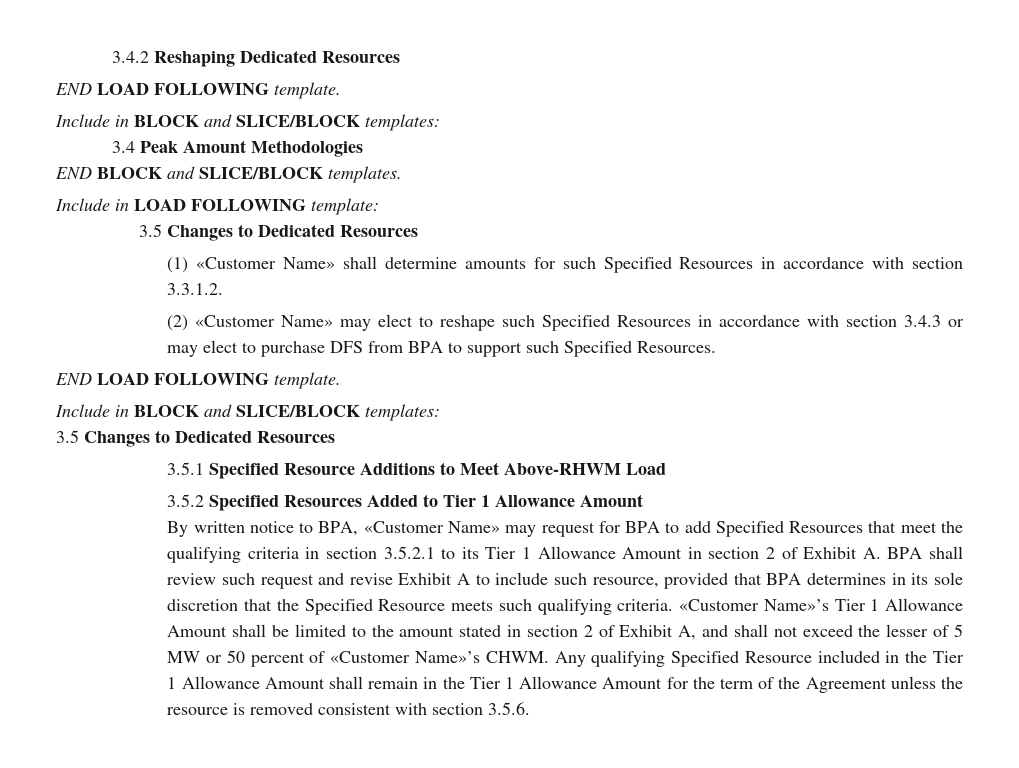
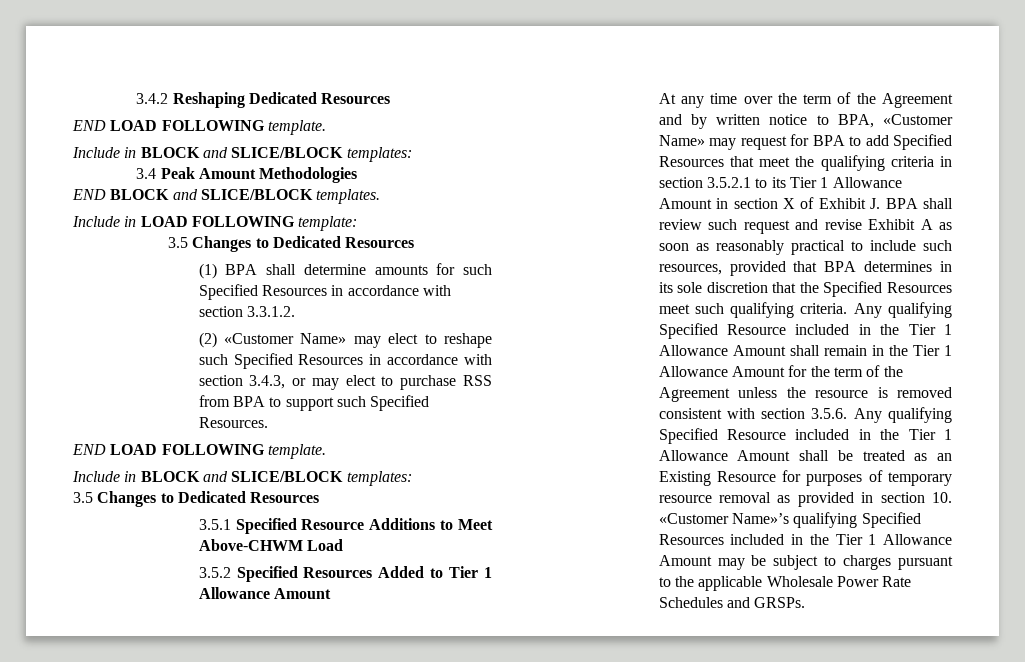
- (1) «Customer Name» shall determine amounts for such Specified Resources in accordance with section 3.3.1.2.
+ (1) BPA shall determine amounts for such Specified Resources in accordance with section 3.3.1.2.
- (2) «Customer Name» may elect to reshape such Specified Resources in accordance with section 3.4.3 or may elect to purchase DFS from BPA to support such Specified Resources.
+ (2) «Customer Name» may elect to reshape such Specified Resources in accordance with section 3.4.3, or may elect to purchase RSS from BPA to support such Specified Resources.
- 3.5.1 Specified Resource Additions to Meet Above-RHWM Load
+ 3.5.1 Specified Resource Additions to Meet Above-CHWM Load
- By written notice to BPA, «Customer Name» may request for BPA to add Specified Resources that meet the qualifying criteria in section 3.5.2.1 to its Tier 1 Allowance Amount in section 2 of Exhibit A. BPA shall review such request and revise Exhibit A to include such resource, provided that BPA determines in its sole discretion that the Specified Resource meets such qualifying criteria.
+ At any time over the term of the Agreement and by written notice to BPA, «Customer Name» may request for BPA to add Specified Resources that meet the qualifying criteria in section 3.5.2.1 to its Tier 1 Allowance Amount in section X of Exhibit J. BPA shall review such request and revise Exhibit A as soon as reasonably practical to include such resources, provided that BPA determines in its sole discretion that the Specified Resources meet such qualifying criteria.
- «Customer Name»’s Tier 1 Allowance Amount shall be limited to the amount stated in section 2 of Exhibit A, and shall not exceed the lesser of 5 MW or 50 percent of «Customer Name»’s CHWM.
- Any qualifying Specified Resource included in the Tier 1 Allowance Amount shall remain in the Tier 1 Allowance Amount for the term of the Agreement unless the resource is removed consistent with section 3.5.6.
+ Any qualifying Specified Resource included in the Tier 1 Allowance Amount shall remain in the Tier 1 Allowance Amount for the term of the Agreement unless the resource is removed consistent with section 3.5.6. Any qualifying Specified Resource included in the Tier 1 Allowance Amount shall be treated as an Existing Resource for purposes of temporary resource removal as provided in section 10. «Customer Name»’s qualifying Specified Resources included in the Tier 1 Allowance Amount may be subject to charges pursuant to the applicable Wholesale Power Rate Schedules and GRSPs.

